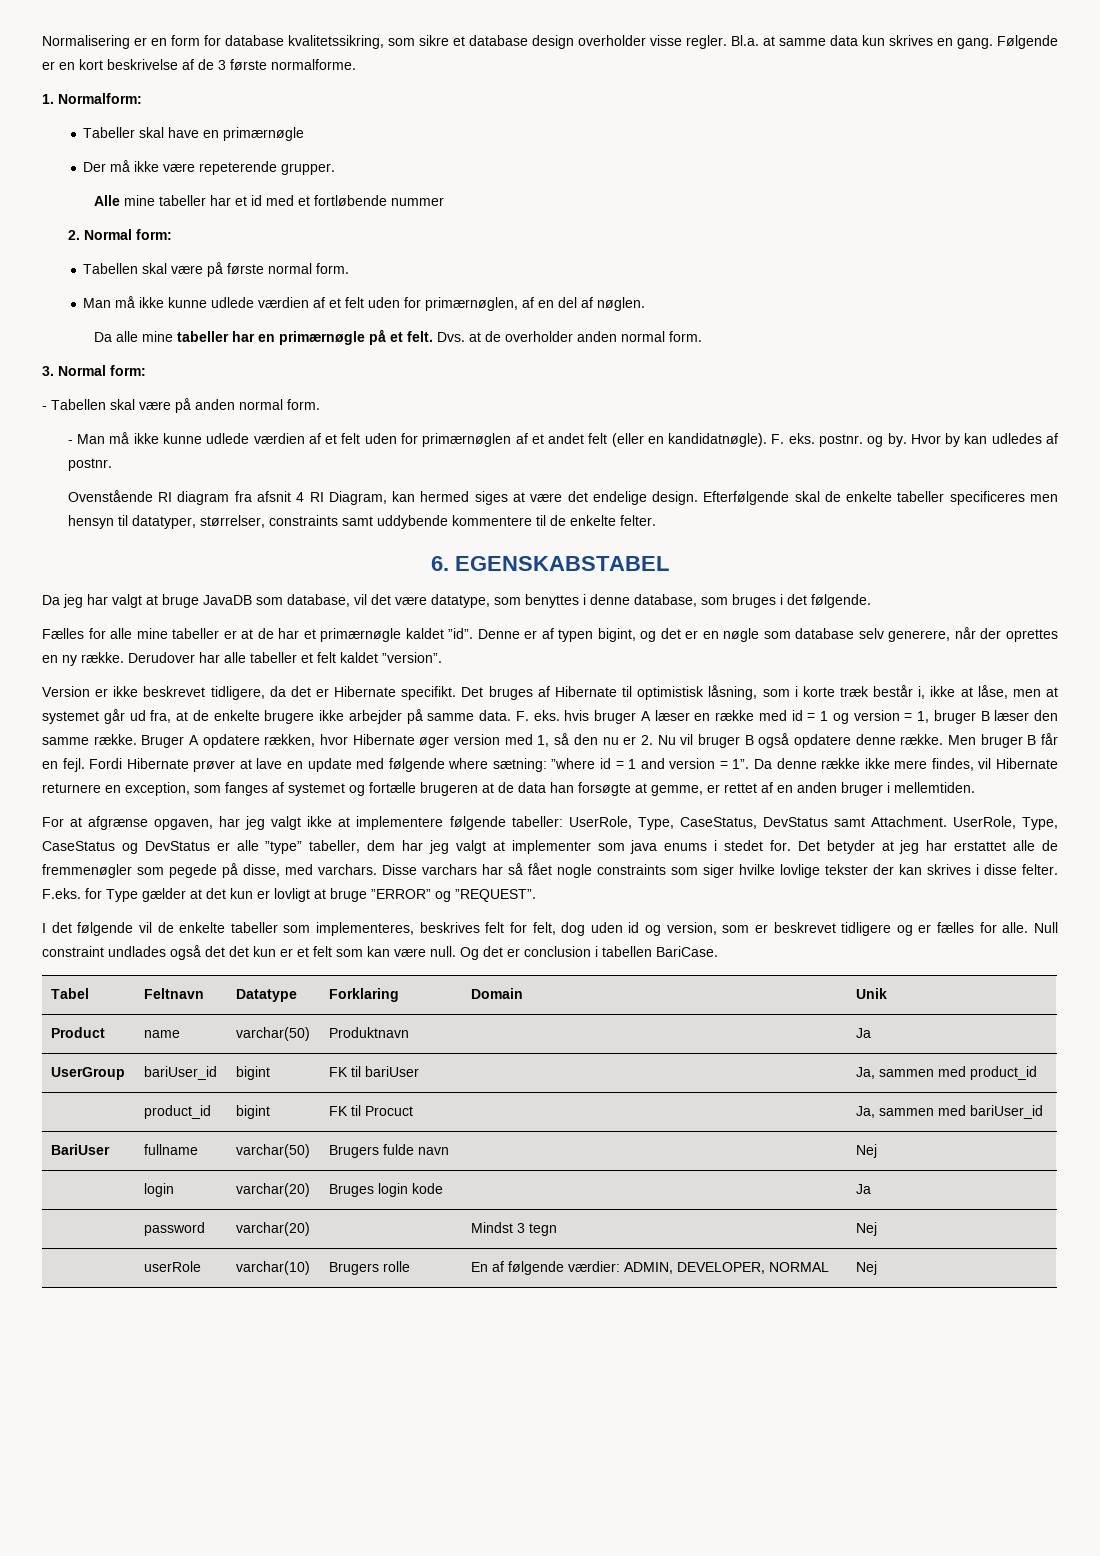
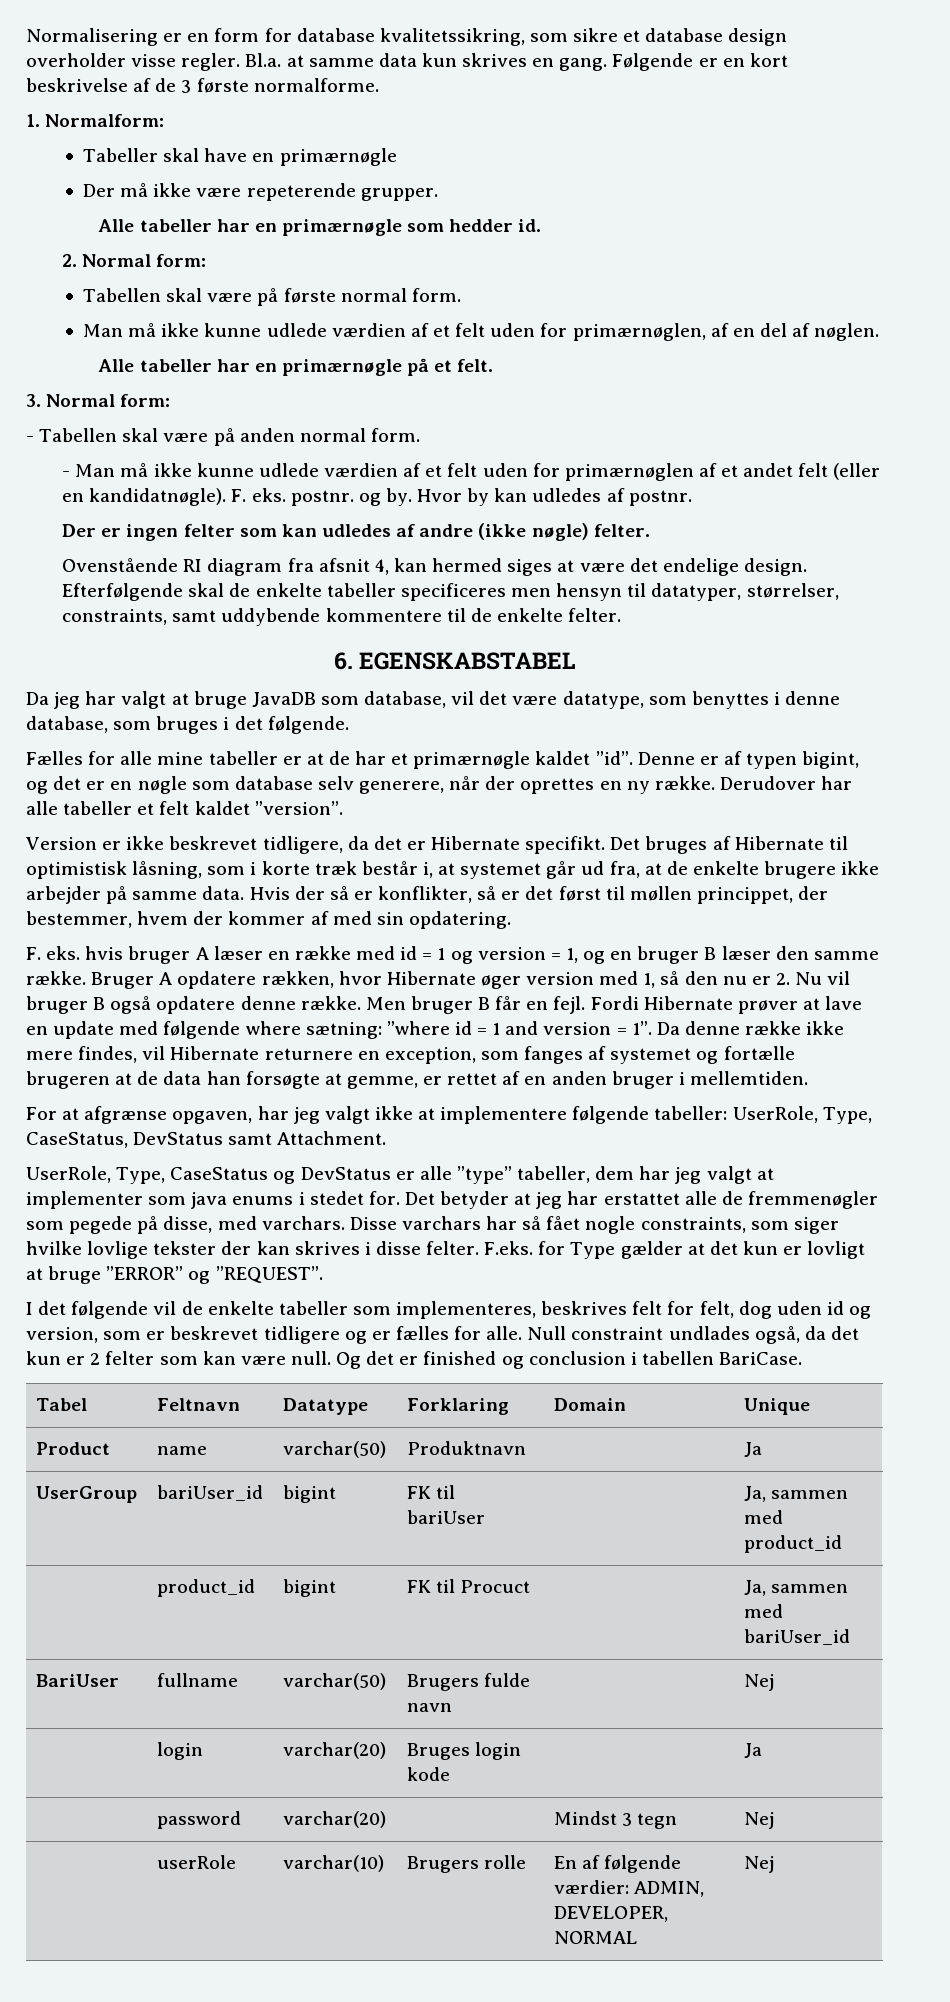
- Alle mine tabeller har et id med et fortløbende nummer
+ Alle tabeller har en primærnøgle som hedder id.
- Da alle mine tabeller har en primærnøgle på et felt. Dvs. at de overholder anden normal form.
+ Alle tabeller har en primærnøgle på et felt.
+ Der er ingen felter som kan udledes af andre (ikke nøgle) felter.
- Ovenstående RI diagram fra afsnit 4 RI Diagram, kan hermed siges at være det endelige design.
+ Ovenstående RI diagram fra afsnit 4, kan hermed siges at være det endelige design.
- Efterfølgende skal de enkelte tabeller specificeres men hensyn til datatyper, størrelser, constraints samt uddybende kommentere til de enkelte felter.
+ Efterfølgende skal de enkelte tabeller specificeres men hensyn til datatyper, størrelser, constraints, samt uddybende kommentere til de enkelte felter.
- Det bruges af Hibernate til optimistisk låsning, som i korte træk består i, ikke at låse, men at systemet går ud fra, at de enkelte brugere ikke arbejder på samme data. F. eks. hvis bruger A læser en række med id = 1 og version = 1, bruger B læser den samme række.
+ Det bruges af Hibernate til optimistisk låsning, som i korte træk består i, at systemet går ud fra, at de enkelte brugere ikke arbejder på samme data. Hvis der så er konflikter, så er det først til møllen princippet, der bestemmer, hvem der kommer af med sin opdatering.
+ F. eks. hvis bruger A læser en række med id = 1 og version = 1, og en bruger B læser den samme række.
- For at afgrænse opgaven, har jeg valgt ikke at implementere følgende tabeller: UserRole, Type, CaseStatus, DevStatus samt Attachment. UserRole, Type, CaseStatus og DevStatus er alle ”type” tabeller, dem har jeg valgt at implementer som java enums i stedet for.
+ For at afgrænse opgaven, har jeg valgt ikke at implementere følgende tabeller: UserRole, Type, CaseStatus, DevStatus samt Attachment.
+ UserRole, Type, CaseStatus og DevStatus er alle ”type” tabeller, dem har jeg valgt at implementer som java enums i stedet for.
- Disse varchars har så fået nogle constraints som siger hvilke lovlige tekster der kan skrives i disse felter.
+ Disse varchars har så fået nogle constraints, som siger hvilke lovlige tekster der kan skrives i disse felter.
- Null constraint undlades også det det kun er et felt som kan være null.
+ Null constraint undlades også, da det kun er 2 felter som kan være null.
- Og det er conclusion i tabellen BariCase.
+ Og det er finished og conclusion i tabellen BariCase.
- Tabel | Feltnavn | Datatype | Forklaring | Domain | Unik
+ Tabel | Feltnavn | Datatype | Forklaring | Domain | Unique

